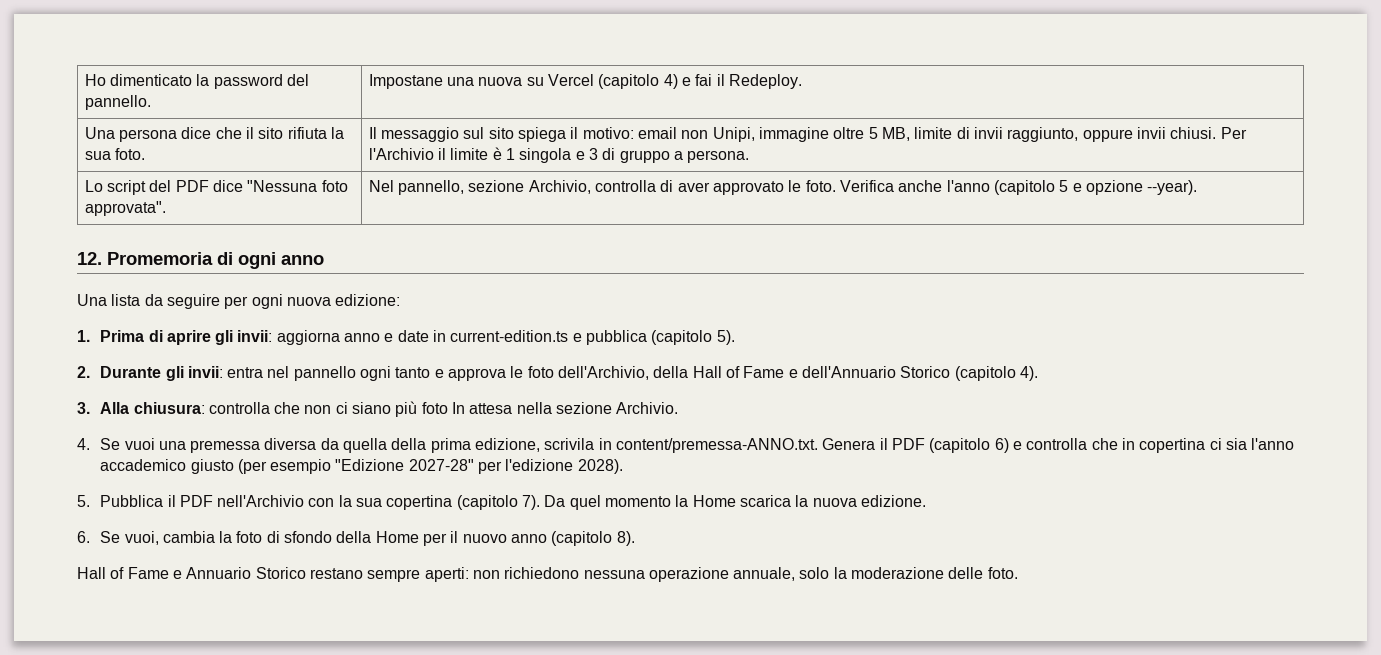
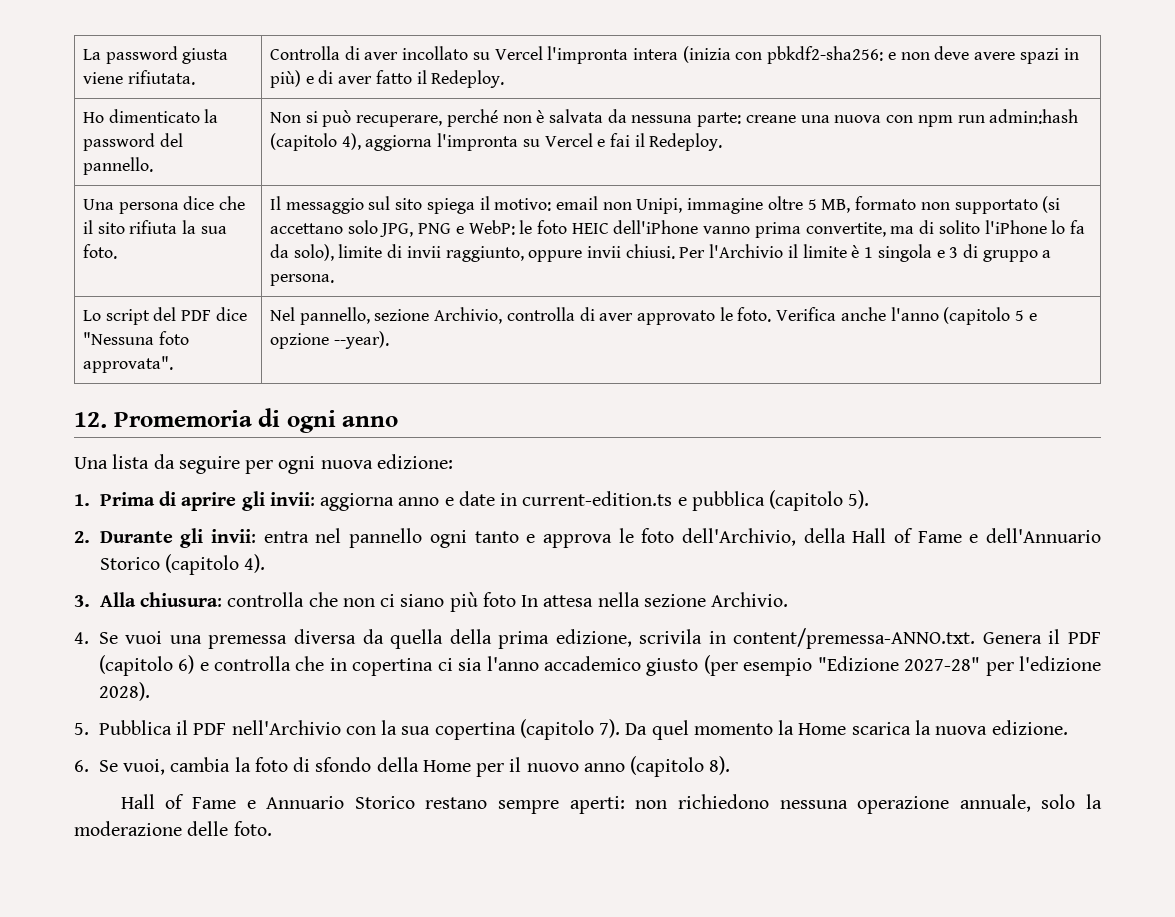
+ La password giusta viene rifiutata. | Controlla di aver incollato su Vercel l'impronta intera (inizia con pbkdf2-sha256: e non deve avere spazi in più) e di aver fatto il Redeploy.
- Ho dimenticato la password del pannello. | Impostane una nuova su Vercel (capitolo 4) e fai il Redeploy.
+ Ho dimenticato la password del pannello. | Non si può recuperare, perché non è salvata da nessuna parte: creane una nuova con npm run admin:hash (capitolo 4), aggiorna l'impronta su Vercel e fai il Redeploy.
- Il messaggio sul sito spiega il motivo: email non Unipi, immagine oltre 5 MB, limite di invii raggiunto, oppure invii chiusi.
+ Il messaggio sul sito spiega il motivo: email non Unipi, immagine oltre 5 MB, formato non supportato (si accettano solo JPG, PNG e WebP: le foto HEIC dell'iPhone vanno prima convertite, ma di solito l'iPhone lo fa da solo), limite di invii raggiunto, oppure invii chiusi.

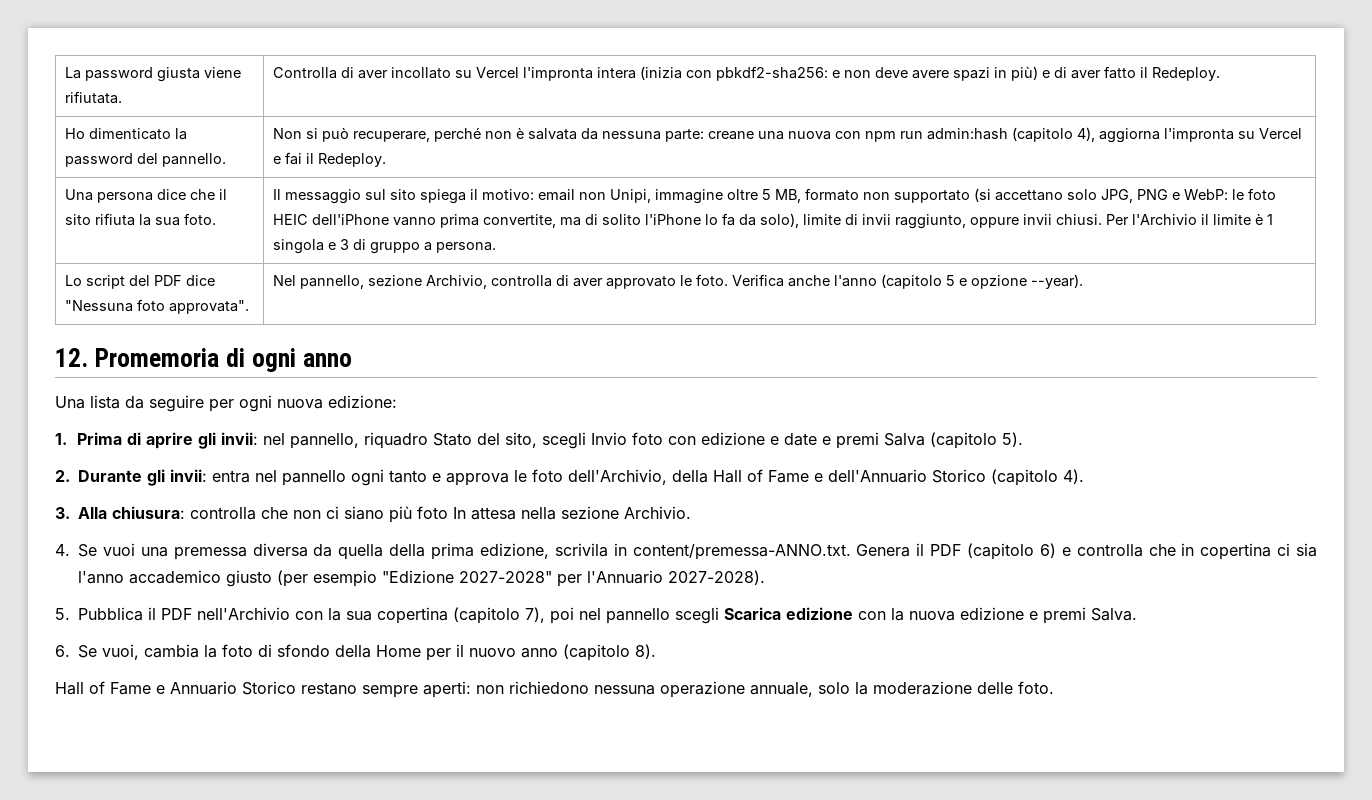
- 1. Prima di aprire gli invii: aggiorna anno e date in current-edition.ts e pubblica (capitolo 5).
+ 1. Prima di aprire gli invii: nel pannello, riquadro Stato del sito, scegli Invio foto con edizione e date e premi Salva (capitolo 5).
- 4. Se vuoi una premessa diversa da quella della prima edizione, scrivila in content/premessa-ANNO.txt. Genera il PDF (capitolo 6) e controlla che in copertina ci sia l'anno accademico giusto (per esempio "Edizione 2027-28" per l'edizione 2028).
+ 4. Se vuoi una premessa diversa da quella della prima edizione, scrivila in content/premessa-ANNO.txt. Genera il PDF (capitolo 6) e controlla che in copertina ci sia l'anno accademico giusto (per esempio "Edizione 2027-2028" per l'Annuario 2027-2028).
- 5. Pubblica il PDF nell'Archivio con la sua copertina (capitolo 7). Da quel momento la Home scarica la nuova edizione.
+ 5. Pubblica il PDF nell'Archivio con la sua copertina (capitolo 7), poi nel pannello scegli Scarica edizione con la nuova edizione e premi Salva.

